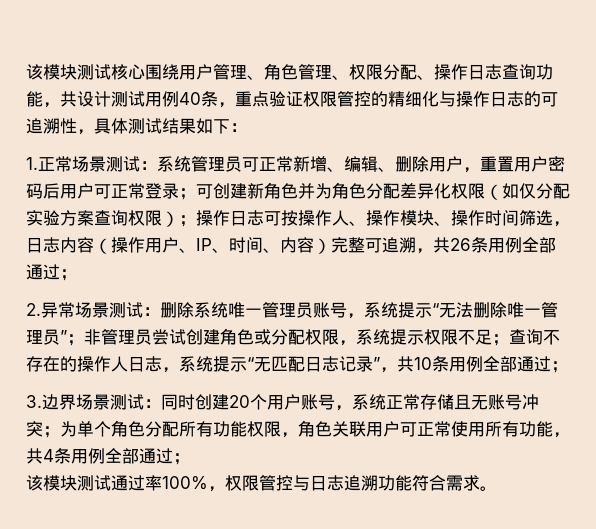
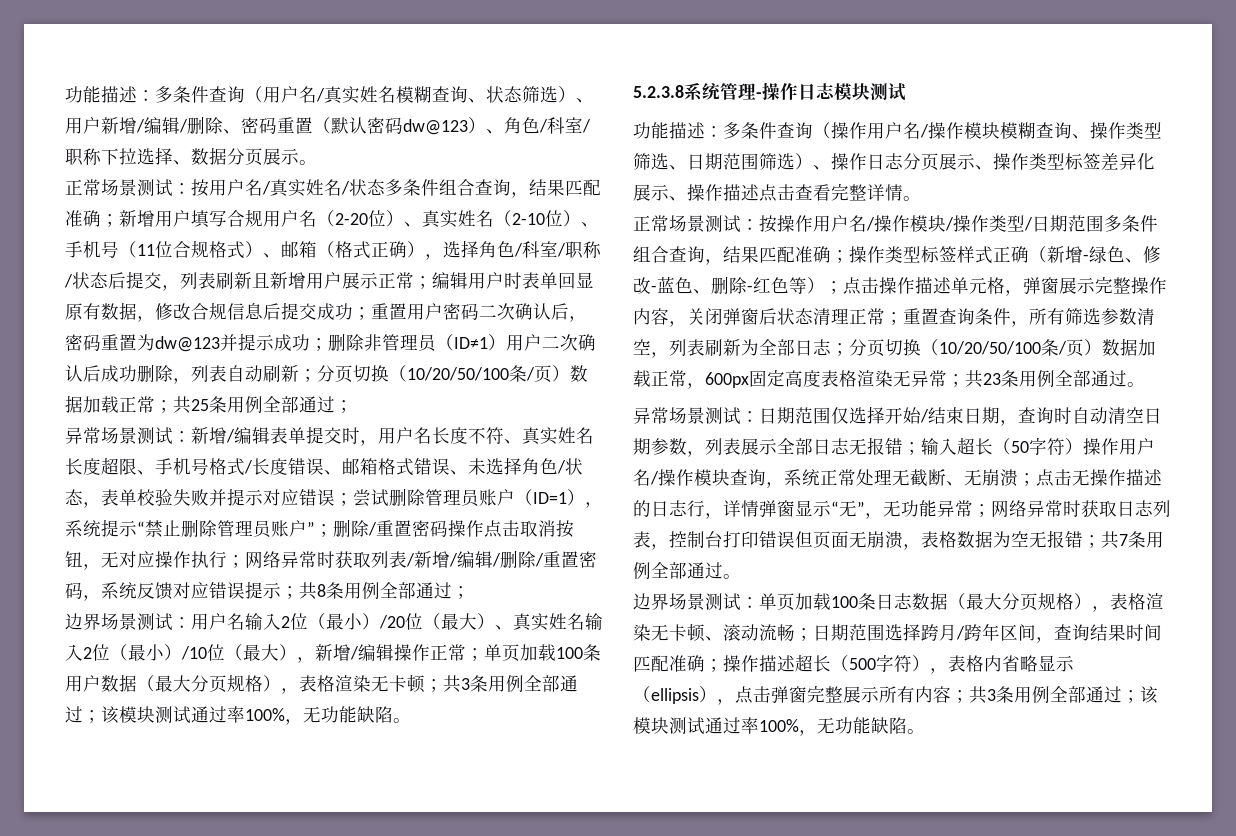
- 该模块测试核心围绕用户管理、角色管理、权限分配、操作日志查询功能，共设计测试用例40条，重点验证权限管控的精细化与操作日志的可追溯性，具体测试结果如下：
- 1.正常场景测试：系统管理员可正常新增、编辑、删除用户，重置用户密码后用户可正常登录；可创建新角色并为角色分配差异化权限（如仅分配实验方案查询权限）；操作日志可按操作人、操作模块、操作时间筛选，日志内容（操作用户、IP、时间、内容）完整可追溯，共26条用例全部通过；
- 2.异常场景测试：删除系统唯一管理员账号，系统提示“无法删除唯一管理员”；非管理员尝试创建角色或分配权限，系统提示权限不足；查询不存在的操作人日志，系统提示“无匹配日志记录”，共10条用例全部通过；
- 3.边界场景测试：同时创建20个用户账号，系统正常存储且无账号冲突；为单个角色分配所有功能权限，角色关联用户可正常使用所有功能，共4条用例全部通过；
- 该模块测试通过率100%，权限管控与日志追溯功能符合需求。
+ 功能描述：多条件查询（用户名/真实姓名模糊查询、状态筛选）、用户新增/编辑/删除、密码重置（默认密码dw@123）、角色/科室/职称下拉选择、数据分页展示。
+ 正常场景测试：按用户名/真实姓名/状态多条件组合查询，结果匹配准确；新增用户填写合规用户名（2-20位）、真实姓名（2-10位）、手机号（11位合规格式）、邮箱（格式正确），选择角色/科室/职称/状态后提交，列表刷新且新增用户展示正常；编辑用户时表单回显原有数据，修改合规信息后提交成功；重置用户密码二次确认后，密码重置为dw@123并提示成功；删除非管理员（ID≠1）用户二次确认后成功删除，列表自动刷新；分页切换（10/20/50/100条/页）数据加载正常；共25条用例全部通过；
+ 异常场景测试：新增/编辑表单提交时，用户名长度不符、真实姓名长度超限、手机号格式/长度错误、邮箱格式错误、未选择角色/状态，表单校验失败并提示对应错误；尝试删除管理员账户（ID=1），系统提示“禁止删除管理员账户”；删除/重置密码操作点击取消按钮，无对应操作执行；网络异常时获取列表/新增/编辑/删除/重置密码，系统反馈对应错误提示；共8条用例全部通过；
+ 边界场景测试：用户名输入2位（最小）/20位（最大）、真实姓名输入2位（最小）/10位（最大），新增/编辑操作正常；单页加载100条用户数据（最大分页规格），表格渲染无卡顿；共3条用例全部通过；该模块测试通过率100%，无功能缺陷。
+ 5.2.3.8系统管理-操作日志模块测试
+ 功能描述：多条件查询（操作用户名/操作模块模糊查询、操作类型筛选、日期范围筛选）、操作日志分页展示、操作类型标签差异化展示、操作描述点击查看完整详情。
+ 正常场景测试：按操作用户名/操作模块/操作类型/日期范围多条件组合查询，结果匹配准确；操作类型标签样式正确（新增-绿色、修改-蓝色、删除-红色等）；点击操作描述单元格，弹窗展示完整操作内容，关闭弹窗后状态清理正常；重置查询条件，所有筛选参数清空，列表刷新为全部日志；分页切换（10/20/50/100条/页）数据加载正常，600px固定高度表格渲染无异常；共23条用例全部通过。
+ 异常场景测试：日期范围仅选择开始/结束日期，查询时自动清空日期参数，列表展示全部日志无报错；输入超长（50字符）操作用户名/操作模块查询，系统正常处理无截断、无崩溃；点击无操作描述的日志行，详情弹窗显示“无”，无功能异常；网络异常时获取日志列表，控制台打印错误但页面无崩溃，表格数据为空无报错；共7条用例全部通过。
+ 边界场景测试：单页加载100条日志数据（最大分页规格），表格渲染无卡顿、滚动流畅；日期范围选择跨月/跨年区间，查询结果时间匹配准确；操作描述超长（500字符），表格内省略显示（ellipsis），点击弹窗完整展示所有内容；共3条用例全部通过；该模块测试通过率100%，无功能缺陷。

